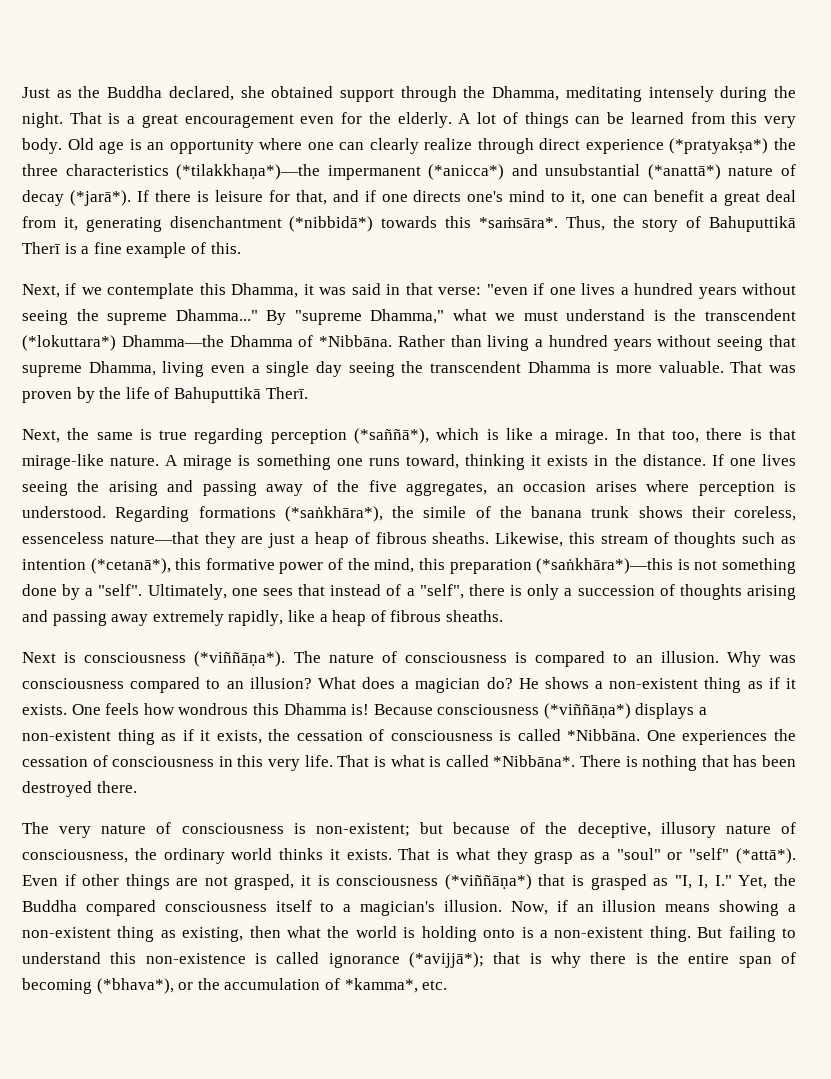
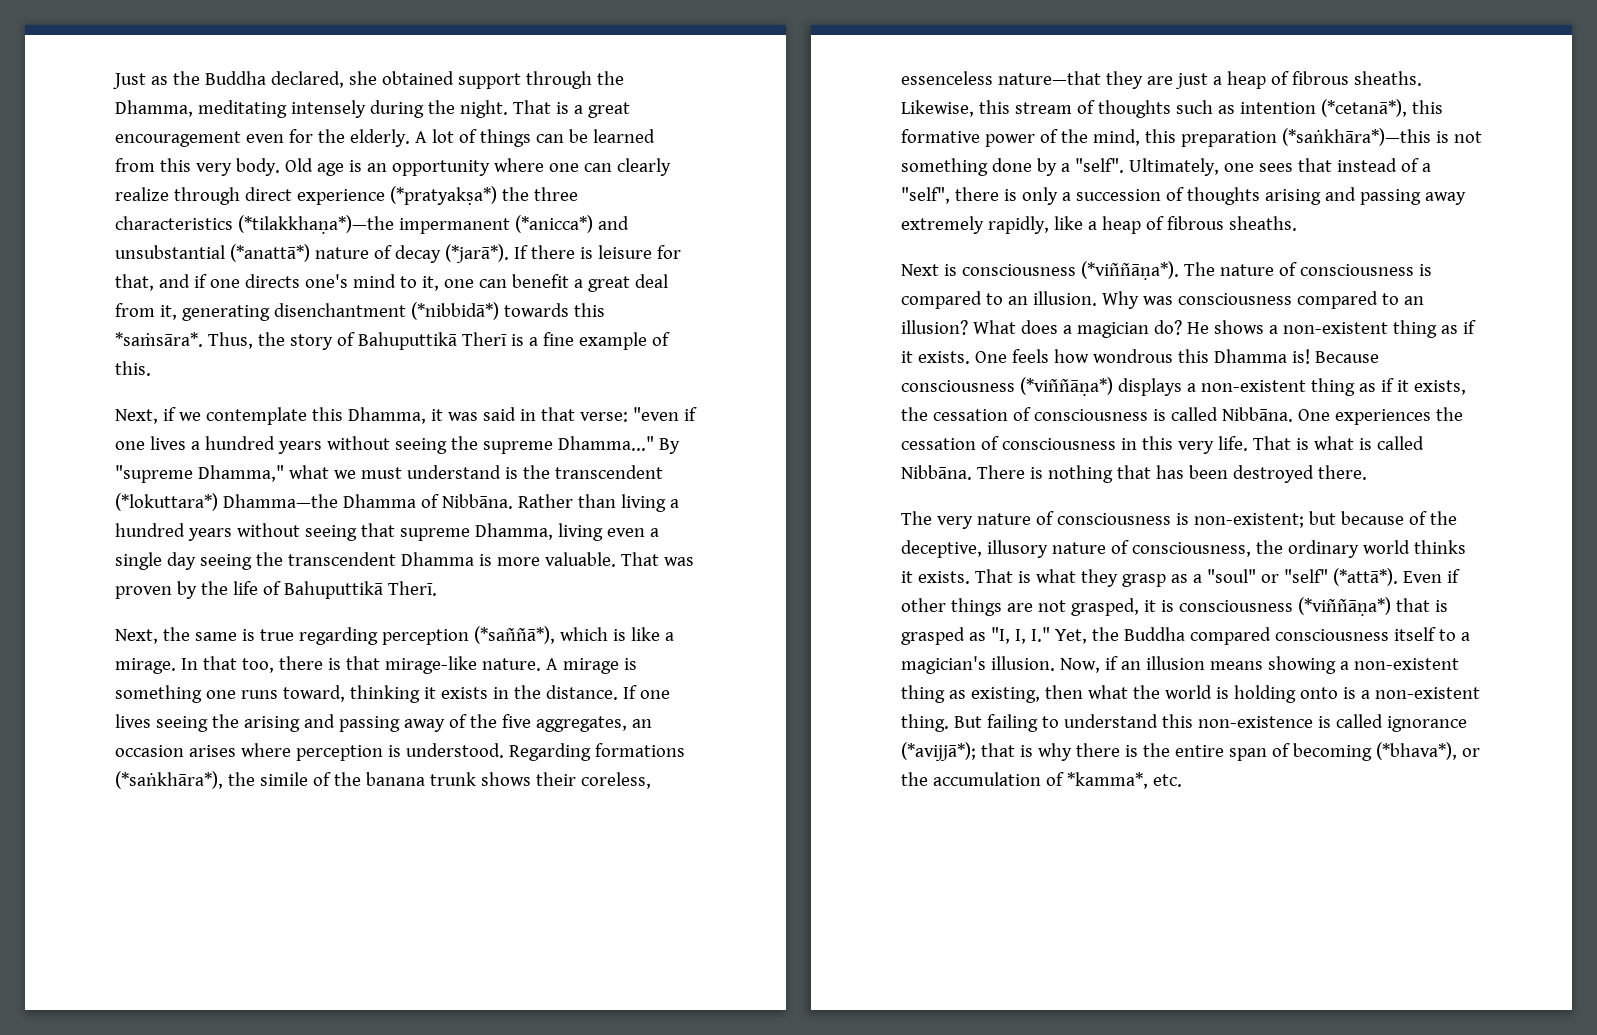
- By "supreme Dhamma," what we must understand is the transcendent (*lokuttara*) Dhamma—the Dhamma of *Nibbāna.
+ By "supreme Dhamma," what we must understand is the transcendent (*lokuttara*) Dhamma—the Dhamma of Nibbāna.
- Because consciousness (*viññāṇa*) displays a non-existent thing as if it exists, the cessation of consciousness is called *Nibbāna.
+ Because consciousness (*viññāṇa*) displays a non-existent thing as if it exists, the cessation of consciousness is called Nibbāna.
- That is what is called *Nibbāna*.
+ That is what is called Nibbāna.

